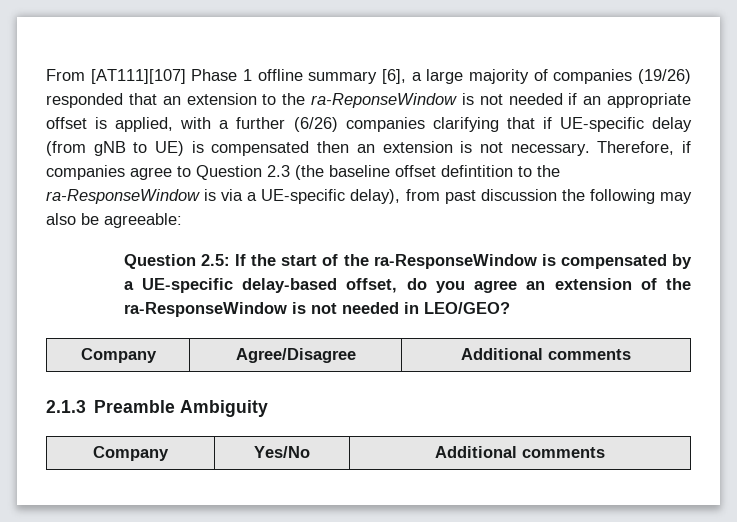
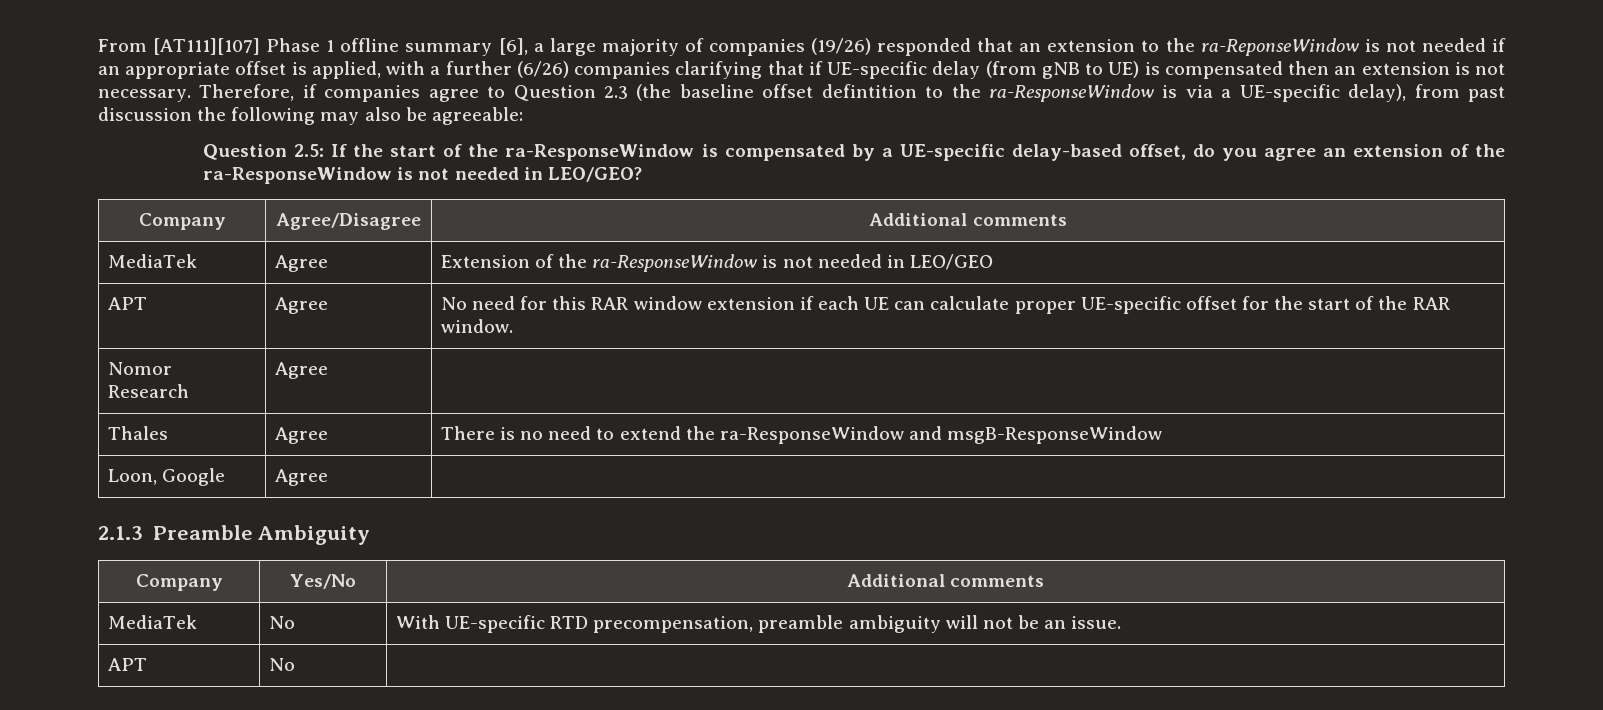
+ MediaTek | Agree | Extension of the ra-ResponseWindow is not needed in LEO/GEO
+ APT | Agree | No need for this RAR window extension if each UE can calculate proper UE-specific offset for the start of the RAR window.
+ Nomor Research | Agree |
+ Thales | Agree | There is no need to extend the ra-ResponseWindow and msgB-ResponseWindow
+ Loon, Google | Agree |
+ MediaTek | No | With UE-specific RTD precompensation, preamble ambiguity will not be an issue.
+ APT | No |

